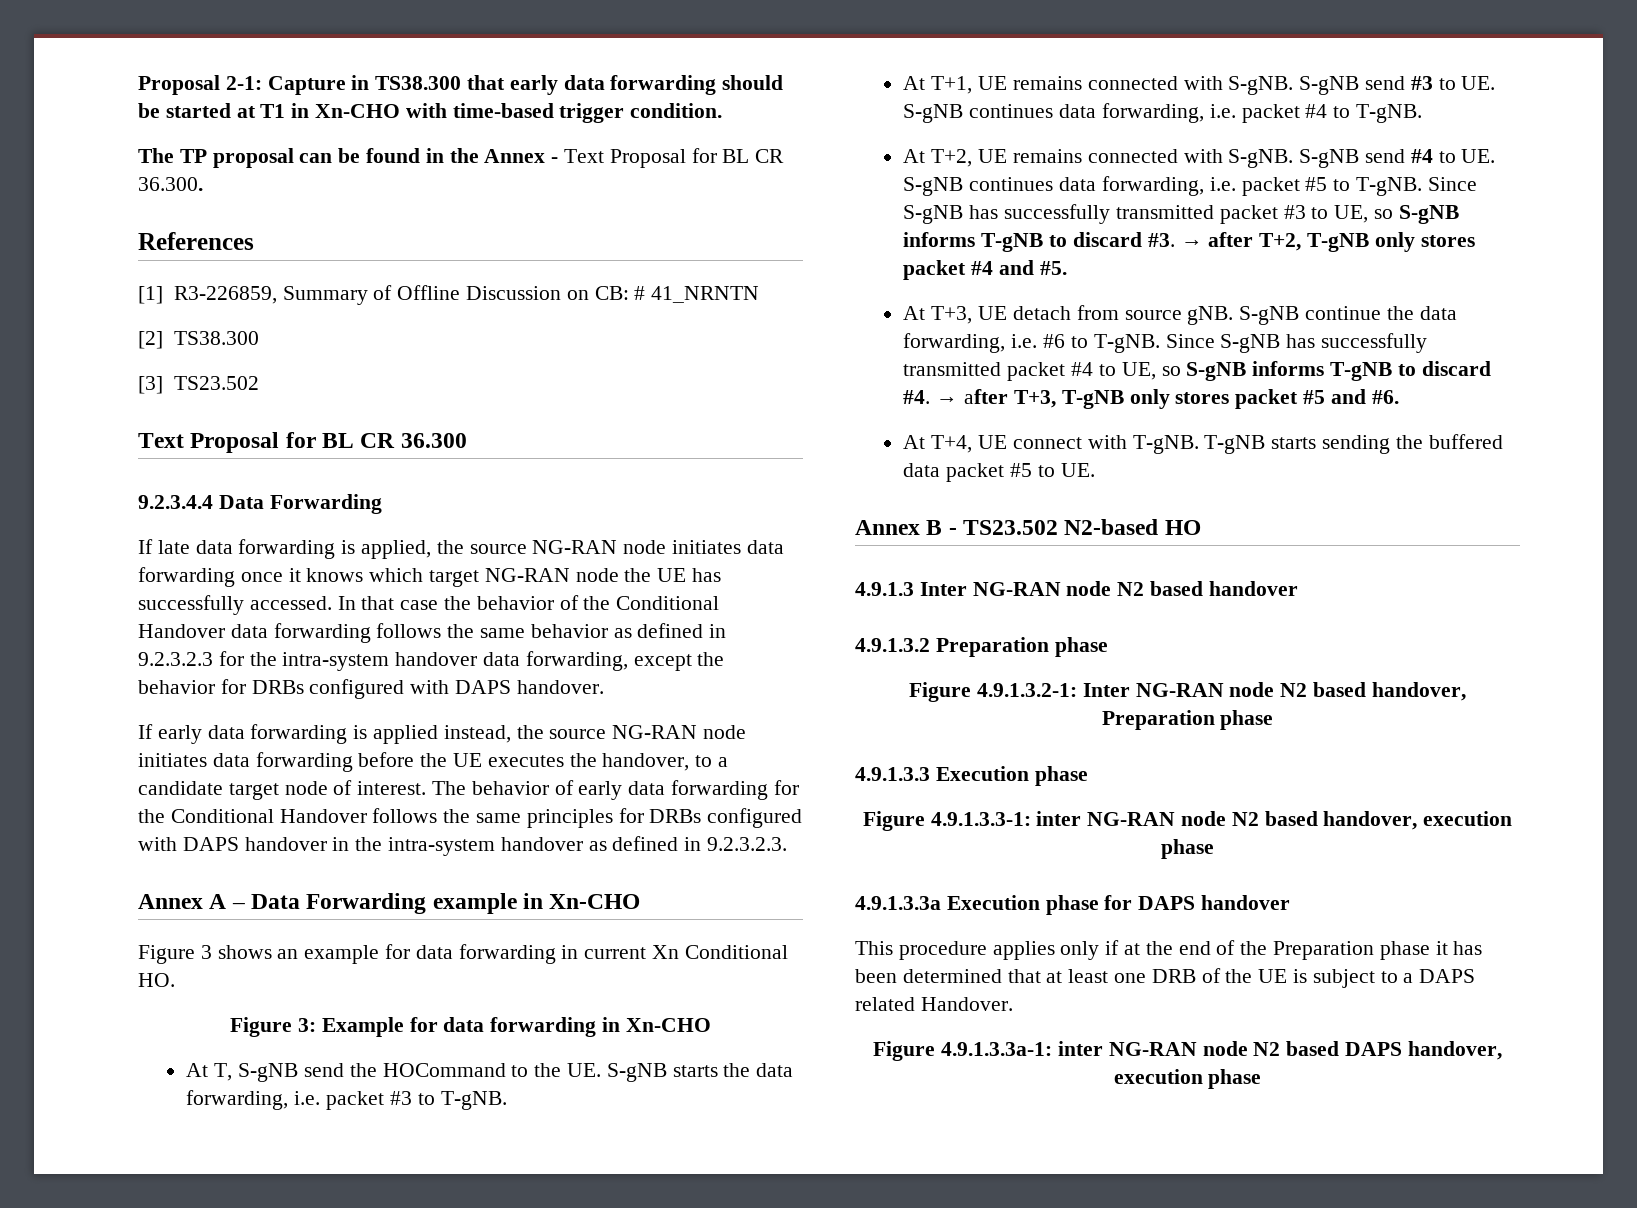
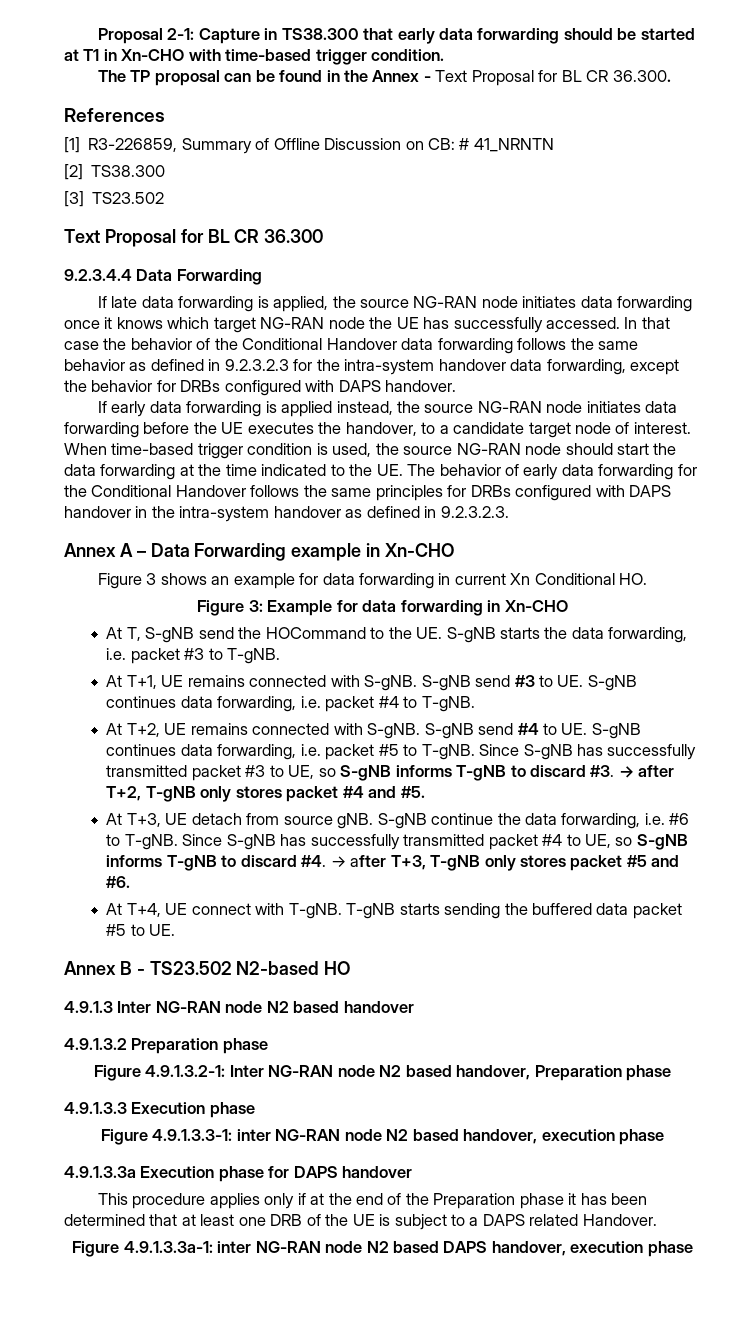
- The behavior of early data forwarding for the Conditional Handover follows the same principles for DRBs configured with DAPS handover in the intra-system handover as defined in 9.2.3.2.3.
+ When time-based trigger condition is used, the source NG-RAN node should start the data forwarding at the time indicated to the UE. The behavior of early data forwarding for the Conditional Handover follows the same principles for DRBs configured with DAPS handover in the intra-system handover as defined in 9.2.3.2.3.

